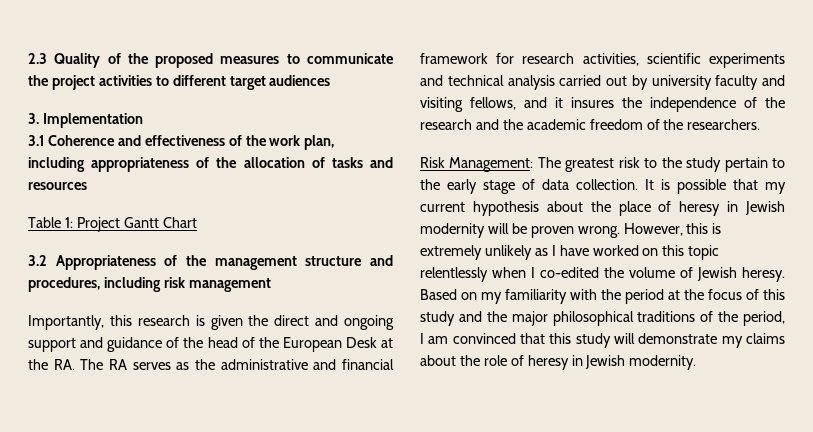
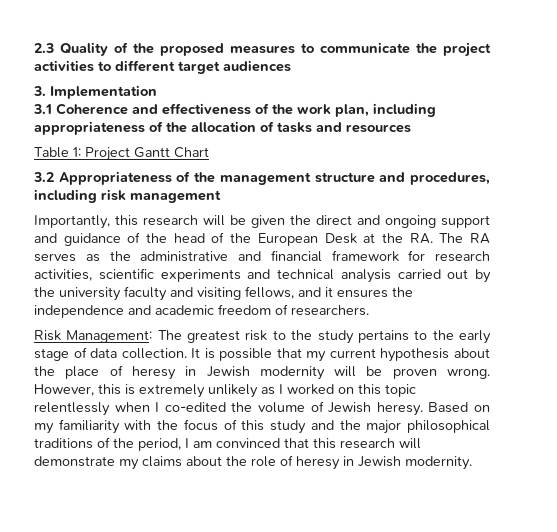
- Importantly, this research is given the direct and ongoing support and guidance of the head of the European Desk at the RA. The RA serves as the administrative and financial framework for research activities, scientific experiments and technical analysis carried out by university faculty and visiting fellows, and it insures the independence of the research and the academic freedom of the researchers.
+ Importantly, this research will be given the direct and ongoing support and guidance of the head of the European Desk at the RA. The RA serves as the administrative and financial framework for research activities, scientific experiments and technical analysis carried out by the university faculty and visiting fellows, and it ensures the independence and academic freedom of researchers.
- Risk Management: The greatest risk to the study pertain to the early stage of data collection.
+ Risk Management: The greatest risk to the study pertains to the early stage of data collection.
- However, this is extremely unlikely as I have worked on this topic relentlessly when I co-edited the volume of Jewish heresy.
+ However, this is extremely unlikely as I worked on this topic relentlessly when I co-edited the volume of Jewish heresy.
- Based on my familiarity with the period at the focus of this study and the major philosophical traditions of the period, I am convinced that this study will demonstrate my claims about the role of heresy in Jewish modernity.
+ Based on my familiarity with the focus of this study and the major philosophical traditions of the period, I am convinced that this research will demonstrate my claims about the role of heresy in Jewish modernity.

